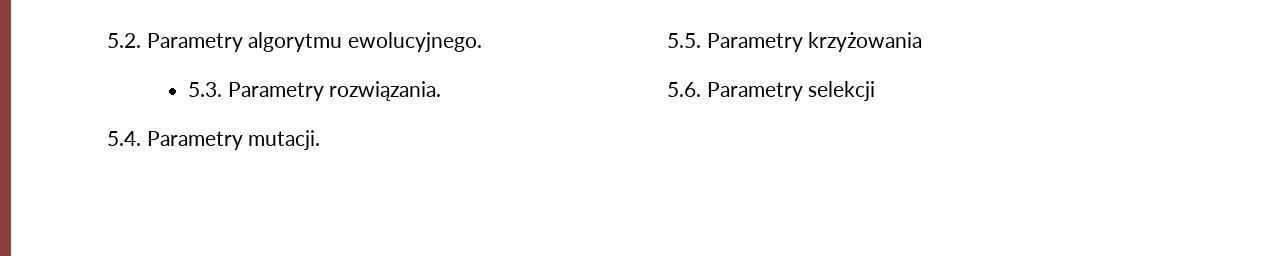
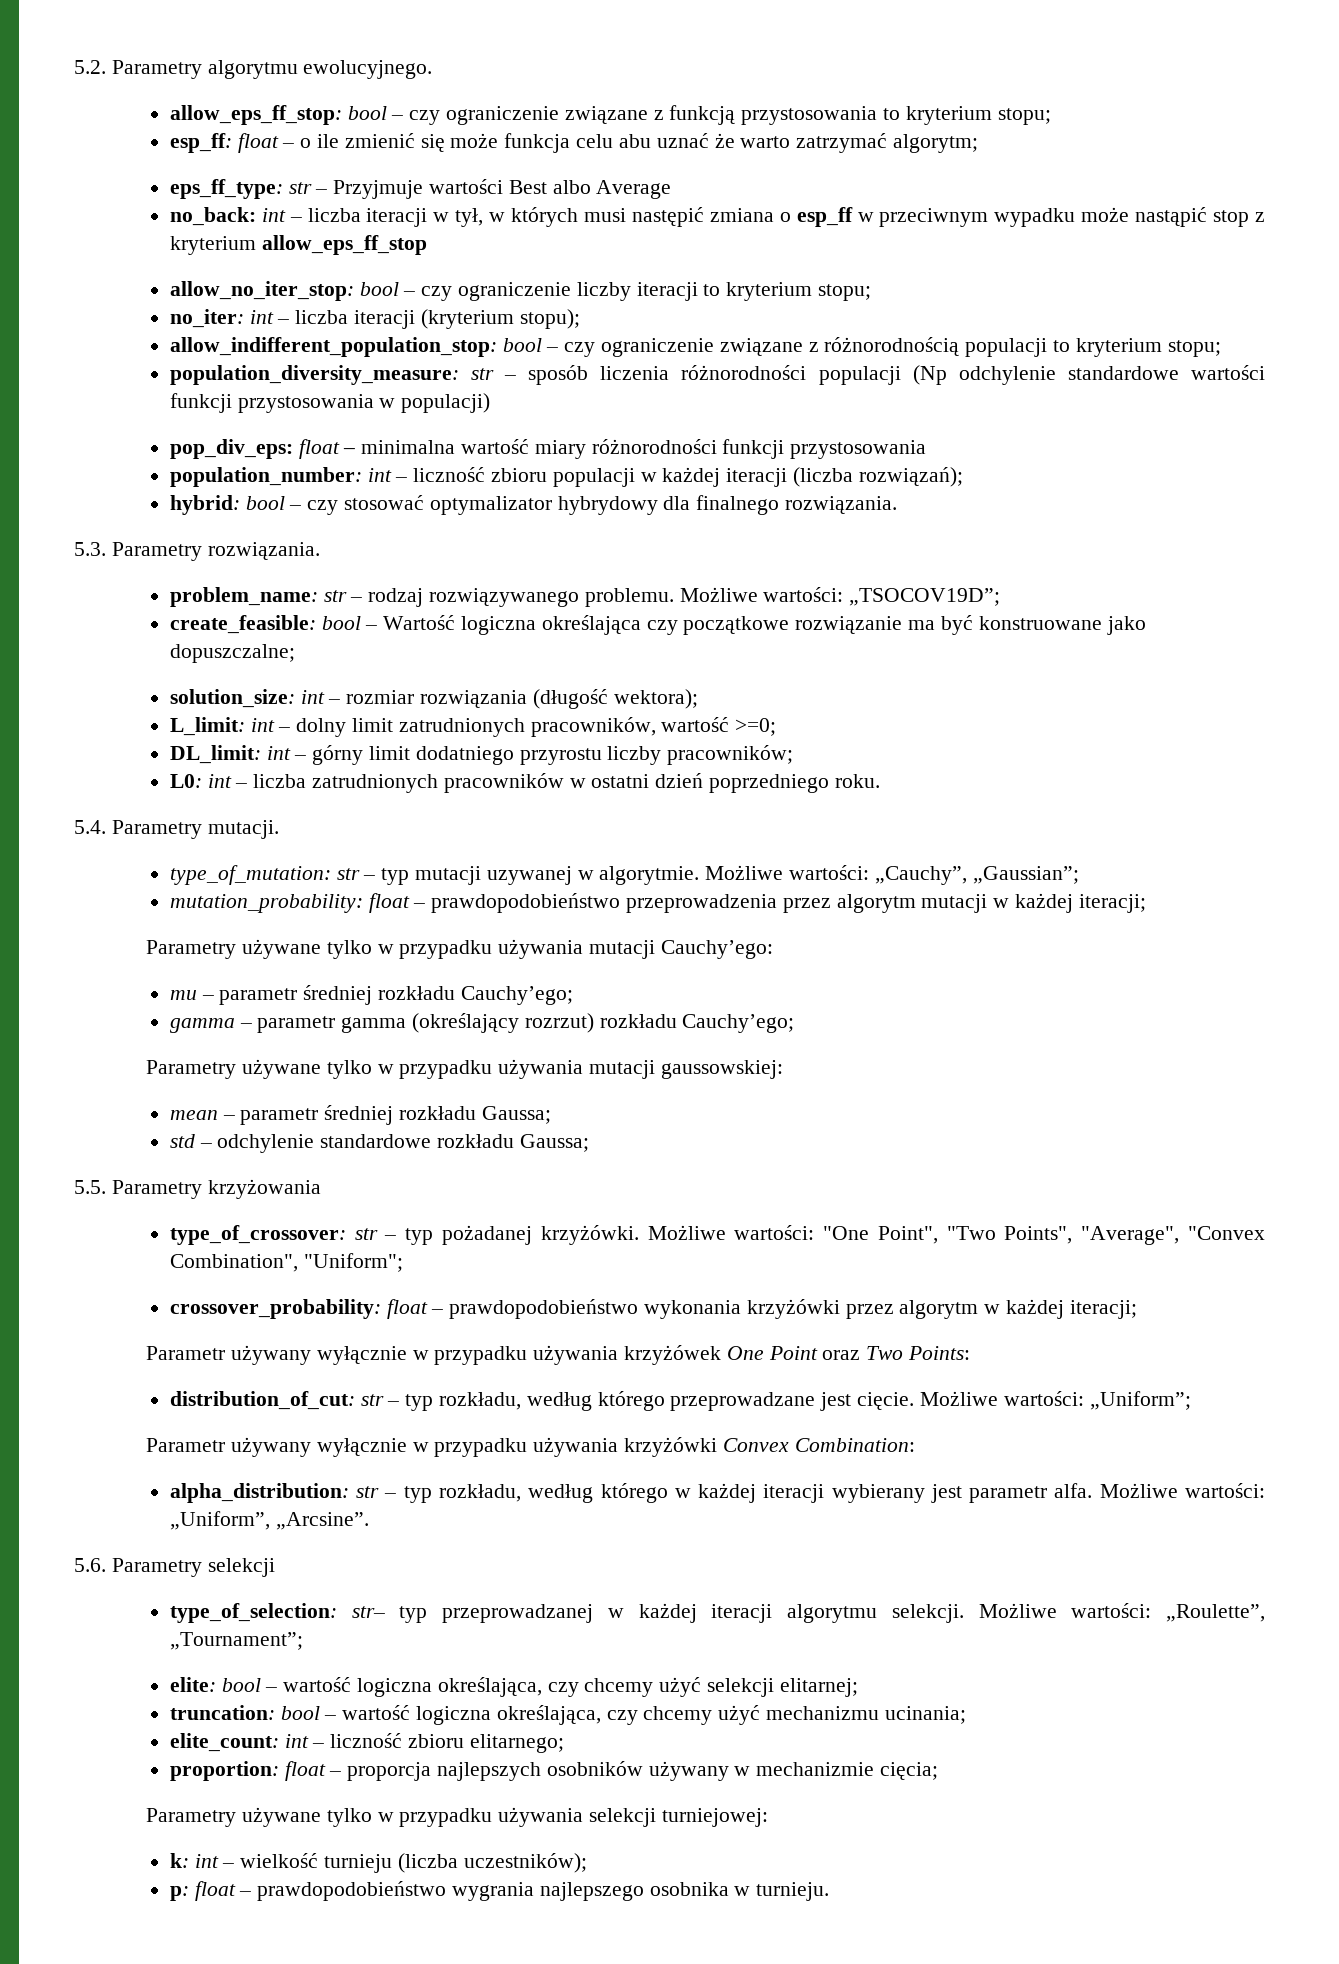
+ allow_eps_ff_stop: bool – czy ograniczenie związane z funkcją przystosowania to kryterium stopu;
+ esp_ff: float – o ile zmienić się może funkcja celu abu uznać że warto zatrzymać algorytm;
+ eps_ff_type: str – Przyjmuje wartości Best albo Average
+ no_back: int – liczba iteracji w tył, w których musi następić zmiana o esp_ff w przeciwnym wypadku może nastąpić stop z kryterium allow_eps_ff_stop
+ allow_no_iter_stop: bool – czy ograniczenie liczby iteracji to kryterium stopu;
+ no_iter: int – liczba iteracji (kryterium stopu);
+ allow_indifferent_population_stop: bool – czy ograniczenie związane z różnorodnością populacji to kryterium stopu;
+ population_diversity_measure: str – sposób liczenia różnorodności populacji (Np odchylenie standardowe wartości funkcji przystosowania w populacji)
+ pop_div_eps: float – minimalna wartość miary różnorodności funkcji przystosowania
+ population_number: int – liczność zbioru populacji w każdej iteracji (liczba rozwiązań);
+ hybrid: bool – czy stosować optymalizator hybrydowy dla finalnego rozwiązania.
  5.3. Parametry rozwiązania.
+ problem_name: str – rodzaj rozwiązywanego problemu. Możliwe wartości: „TSOCOV19D”;
+ create_feasible: bool – Wartość logiczna określająca czy początkowe rozwiązanie ma być konstruowane jako dopuszczalne;
+ solution_size: int – rozmiar rozwiązania (długość wektora);
+ L_limit: int – dolny limit zatrudnionych pracowników, wartość >=0;
+ DL_limit: int – górny limit dodatniego przyrostu liczby pracowników;
+ L0: int – liczba zatrudnionych pracowników w ostatni dzień poprzedniego roku.
  5.4. Parametry mutacji.
+ type_of_mutation: str – typ mutacji uzywanej w algorytmie. Możliwe wartości: „Cauchy”, „Gaussian”;
+ mutation_probability: float – prawdopodobieństwo przeprowadzenia przez algorytm mutacji w każdej iteracji;
+ Parametry używane tylko w przypadku używania mutacji Cauchy’ego:
+ mu – parametr średniej rozkładu Cauchy’ego;
+ gamma – parametr gamma (określający rozrzut) rozkładu Cauchy’ego;
+ Parametry używane tylko w przypadku używania mutacji gaussowskiej:
+ mean – parametr średniej rozkładu Gaussa;
+ std – odchylenie standardowe rozkładu Gaussa;
  5.5. Parametry krzyżowania
+ type_of_crossover: str – typ pożadanej krzyżówki. Możliwe wartości: "One Point", "Two Points", "Average", "Convex Combination", "Uniform";
+ crossover_probability: float – prawdopodobieństwo wykonania krzyżówki przez algorytm w każdej iteracji;
+ Parametr używany wyłącznie w przypadku używania krzyżówek One Point oraz Two Points:
+ distribution_of_cut: str – typ rozkładu, według którego przeprowadzane jest cięcie. Możliwe wartości: „Uniform”;
+ Parametr używany wyłącznie w przypadku używania krzyżówki Convex Combination:
+ alpha_distribution: str – typ rozkładu, według którego w każdej iteracji wybierany jest parametr alfa. Możliwe wartości: „Uniform”, „Arcsine”.
  5.6. Parametry selekcji
+ type_of_selection: str– typ przeprowadzanej w każdej iteracji algorytmu selekcji. Możliwe wartości: „Roulette”, „Tournament”;
+ elite: bool – wartość logiczna określająca, czy chcemy użyć selekcji elitarnej;
+ truncation: bool – wartość logiczna określająca, czy chcemy użyć mechanizmu ucinania;
+ elite_count: int – liczność zbioru elitarnego;
+ proportion: float – proporcja najlepszych osobników używany w mechanizmie cięcia;
+ Parametry używane tylko w przypadku używania selekcji turniejowej:
+ k: int – wielkość turnieju (liczba uczestników);
+ p: float – prawdopodobieństwo wygrania najlepszego osobnika w turnieju.

